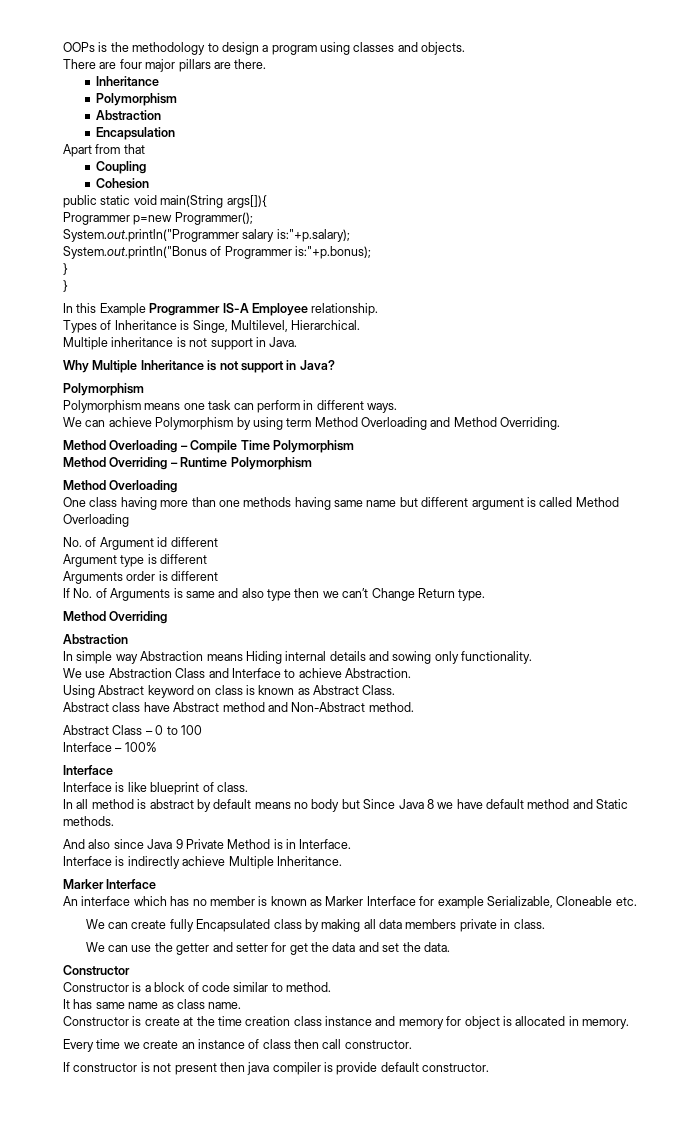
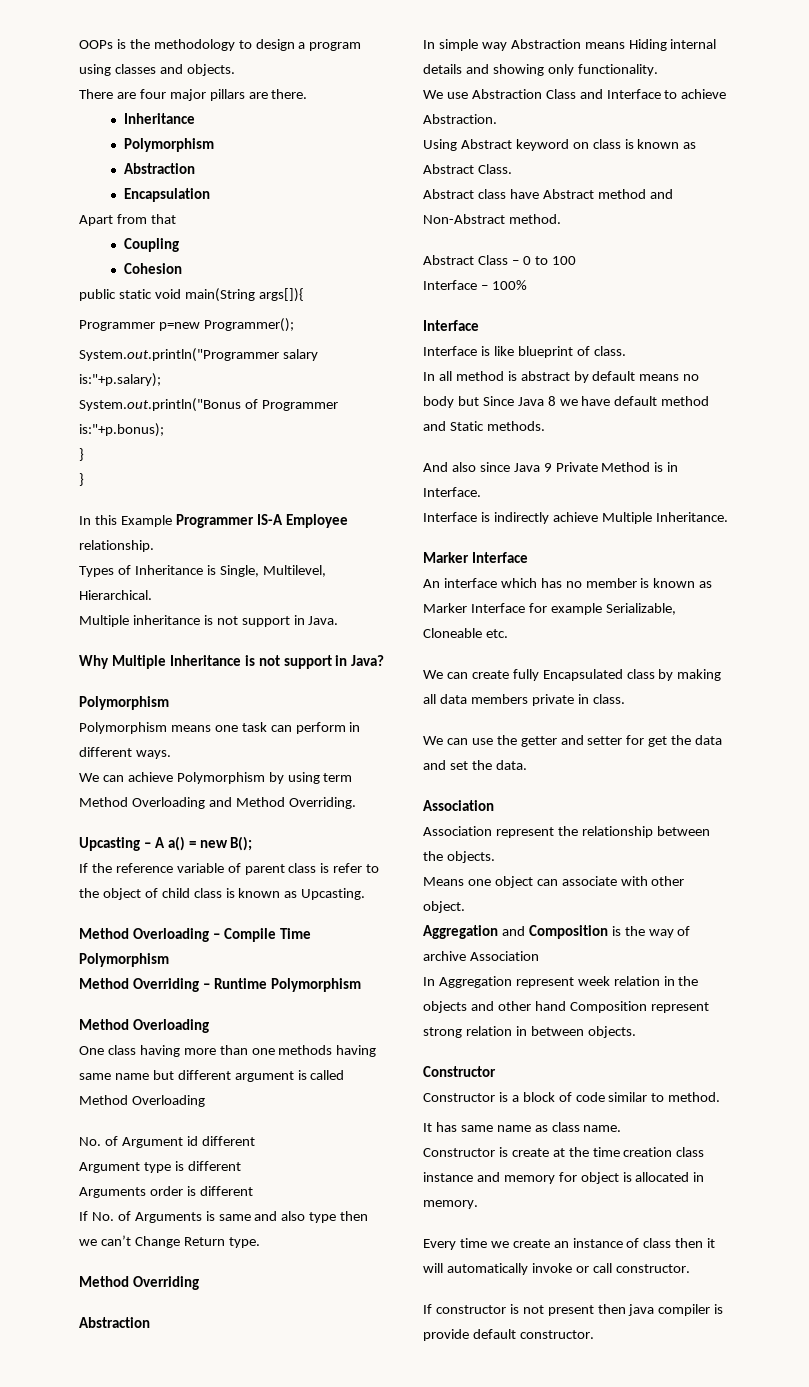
- Types of Inheritance is Singe, Multilevel, Hierarchical.
+ Types of Inheritance is Single, Multilevel, Hierarchical.
+ Upcasting – A a() = new B();
+ If the reference variable of parent class is refer to the object of child class is known as Upcasting.
- In simple way Abstraction means Hiding internal details and sowing only functionality.
+ In simple way Abstraction means Hiding internal details and showing only functionality.
  We can use the getter and setter for get the data and set the data.
+ Association
+ Association represent the relationship between the objects.
+ Means one object can associate with other object.
+ Aggregation and Composition is the way of archive Association
+ In Aggregation represent week relation in the objects and other hand Composition represent strong relation in between objects.
- Every time we create an instance of class then call constructor.
+ Every time we create an instance of class then it will automatically invoke or call constructor.

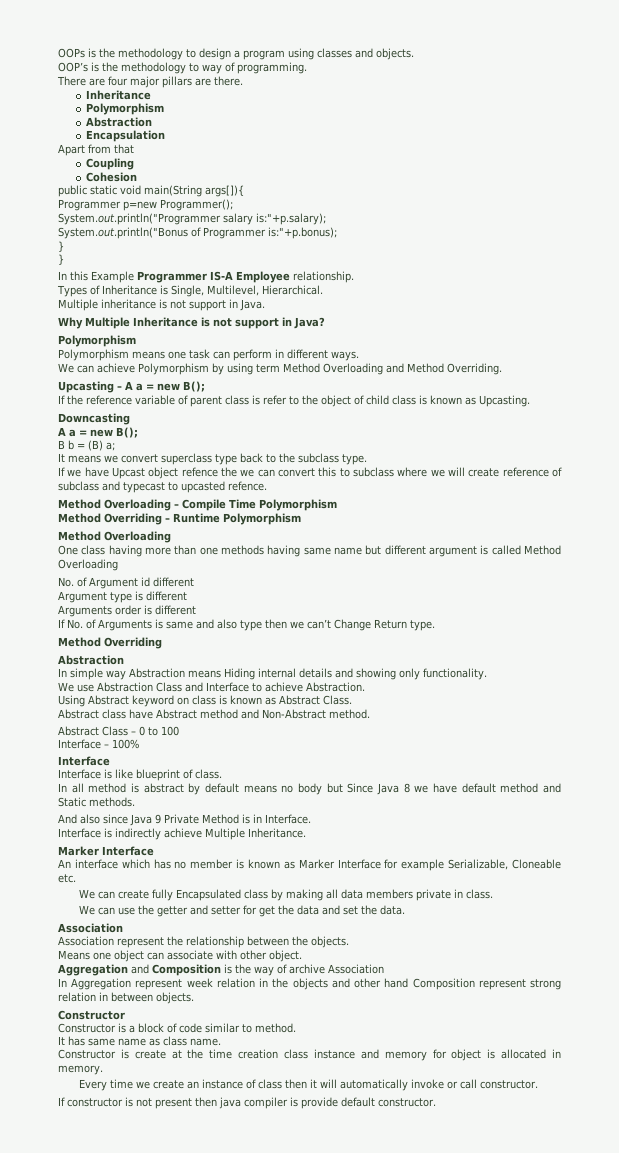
+ OOP’s is the methodology to way of programming.
- Upcasting – A a() = new B();
+ Upcasting – A a = new B();
+ Downcasting
+ A a = new B();
+ B b = (B) a;
+ It means we convert superclass type back to the subclass type.
+ If we have Upcast object refence the we can convert this to subclass where we will create reference of subclass and typecast to upcasted refence.

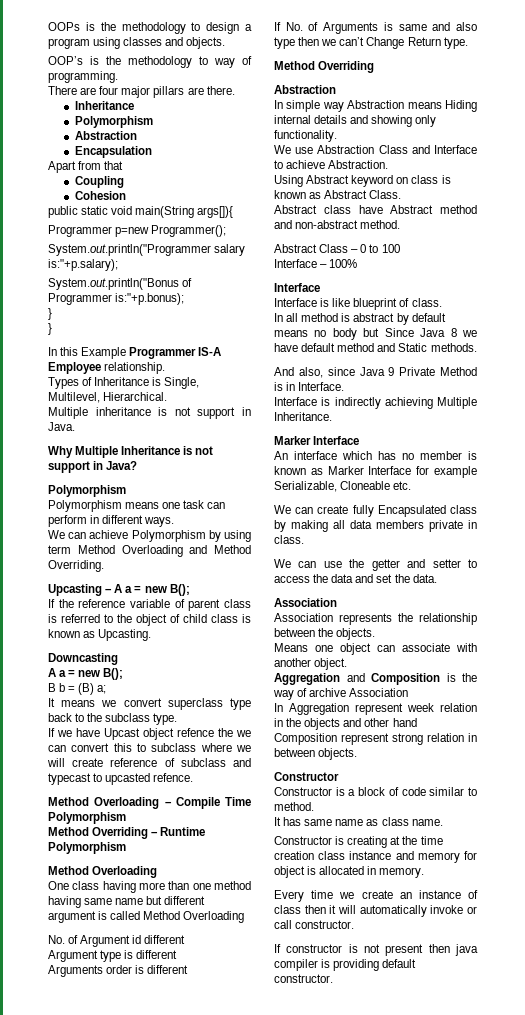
- If the reference variable of parent class is refer to the object of child class is known as Upcasting.
+ If the reference variable of parent class is referred to the object of child class is known as Upcasting.
- One class having more than one methods having same name but different argument is called Method Overloading
+ One class having more than one method having same name but different argument is called Method Overloading
- Abstract class have Abstract method and Non-Abstract method.
+ Abstract class have Abstract method and non-abstract method.
- And also since Java 9 Private Method is in Interface.
+ And also, since Java 9 Private Method is in Interface.
- Interface is indirectly achieve Multiple Inheritance.
+ Interface is indirectly achieving Multiple Inheritance.
- We can use the getter and setter for get the data and set the data.
+ We can use the getter and setter to access the data and set the data.
- Association represent the relationship between the objects.
+ Association represents the relationship between the objects.
- Means one object can associate with other object.
+ Means one object can associate with another object.
- Constructor is create at the time creation class instance and memory for object is allocated in memory.
+ Constructor is creating at the time creation class instance and memory for object is allocated in memory.
- If constructor is not present then java compiler is provide default constructor.
+ If constructor is not present then java compiler is providing default constructor.

